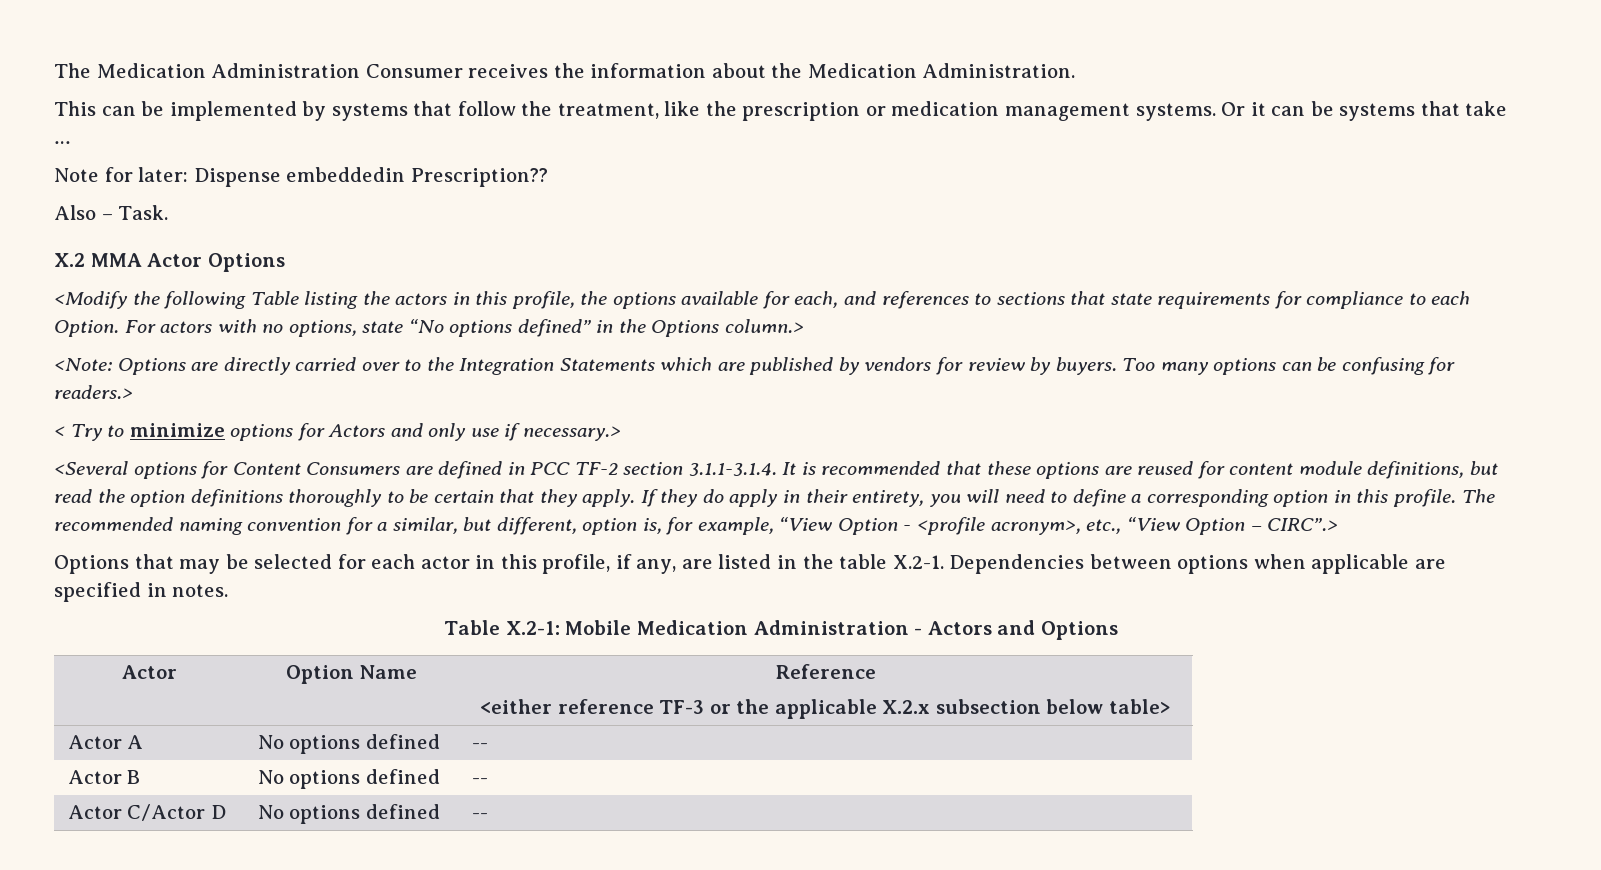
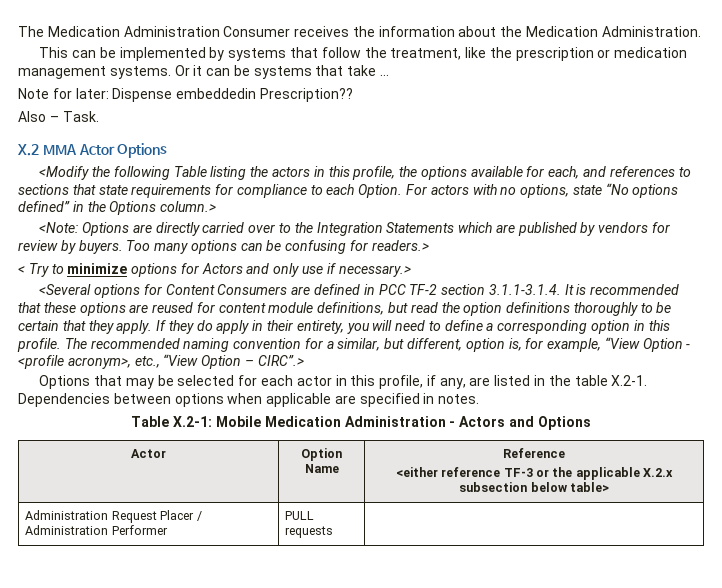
- Actor A | No options defined | --
- Actor B | No options defined | --
- Actor C/Actor D | No options defined | --
+ Administration Request Placer / Administration Performer | PULL requests |

